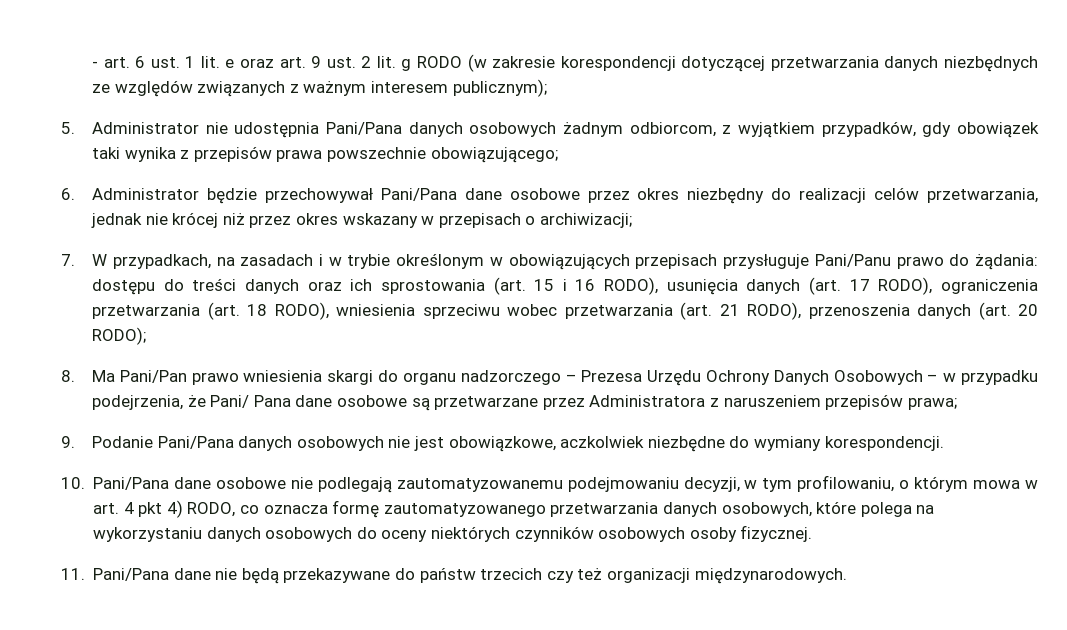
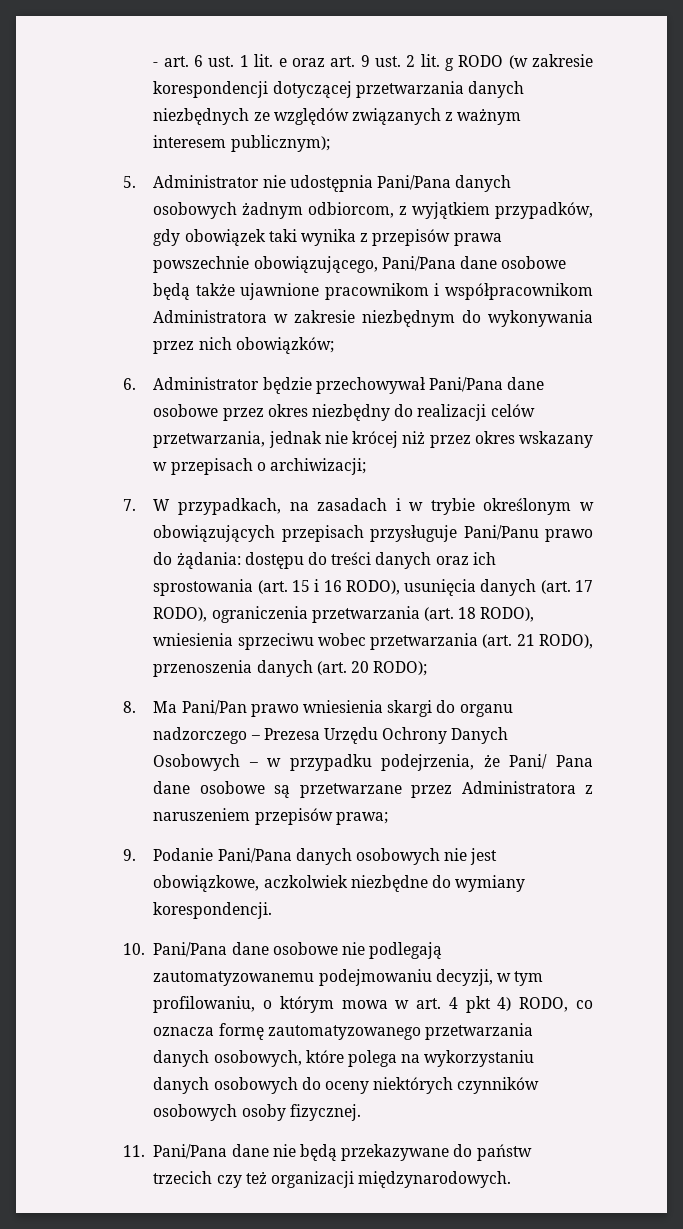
- 5. Administrator nie udostępnia Pani/Pana danych osobowych żadnym odbiorcom, z wyjątkiem przypadków, gdy obowiązek taki wynika z przepisów prawa powszechnie obowiązującego;
+ 5. Administrator nie udostępnia Pani/Pana danych osobowych żadnym odbiorcom, z wyjątkiem przypadków, gdy obowiązek taki wynika z przepisów prawa powszechnie obowiązującego, Pani/Pana dane osobowe będą także ujawnione pracownikom i współpracownikom Administratora w zakresie niezbędnym do wykonywania przez nich obowiązków;

